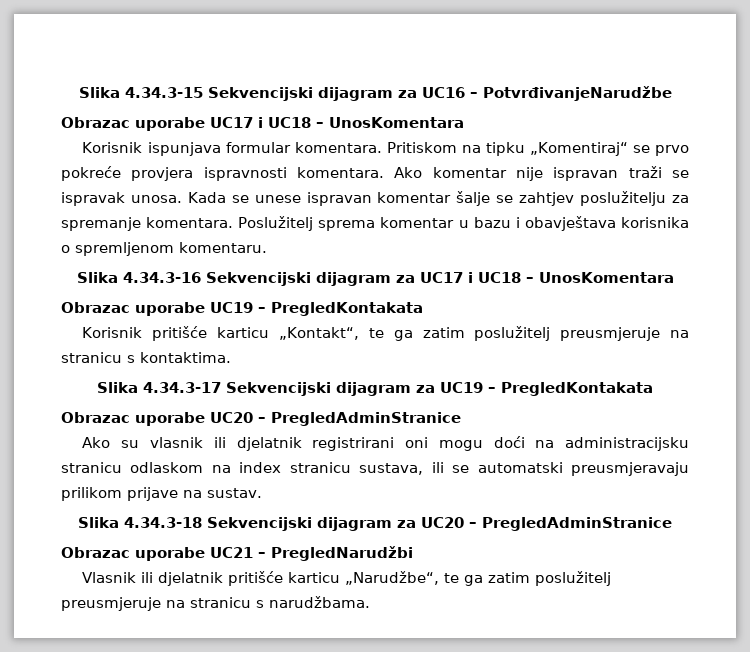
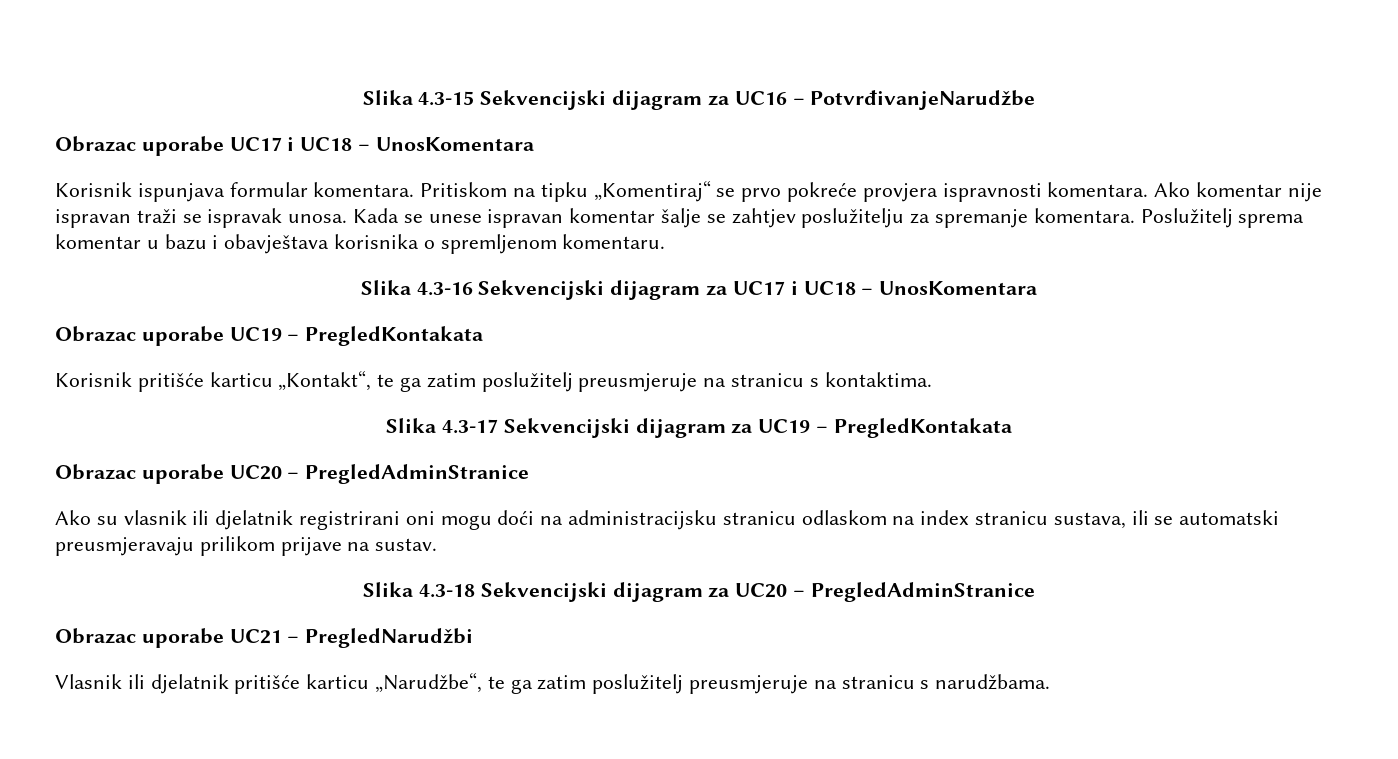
- Slika 4.34.3-15 Sekvencijski dijagram za UC16 – PotvrđivanjeNarudžbe
+ Slika 4.3-15 Sekvencijski dijagram za UC16 – PotvrđivanjeNarudžbe
- Slika 4.34.3-16 Sekvencijski dijagram za UC17 i UC18 – UnosKomentara
+ Slika 4.3-16 Sekvencijski dijagram za UC17 i UC18 – UnosKomentara
- Slika 4.34.3-17 Sekvencijski dijagram za UC19 – PregledKontakata
+ Slika 4.3-17 Sekvencijski dijagram za UC19 – PregledKontakata
- Slika 4.34.3-18 Sekvencijski dijagram za UC20 – PregledAdminStranice
+ Slika 4.3-18 Sekvencijski dijagram za UC20 – PregledAdminStranice

